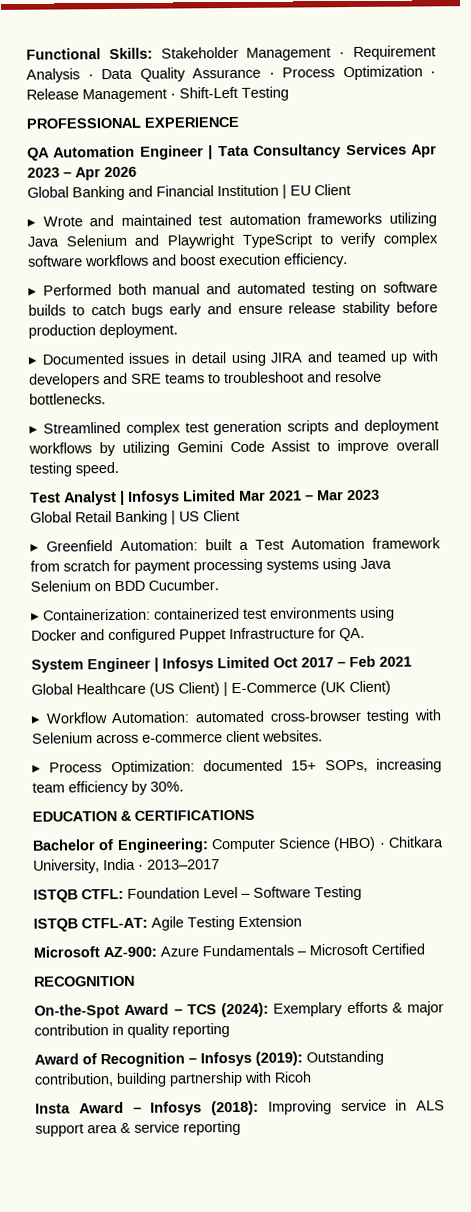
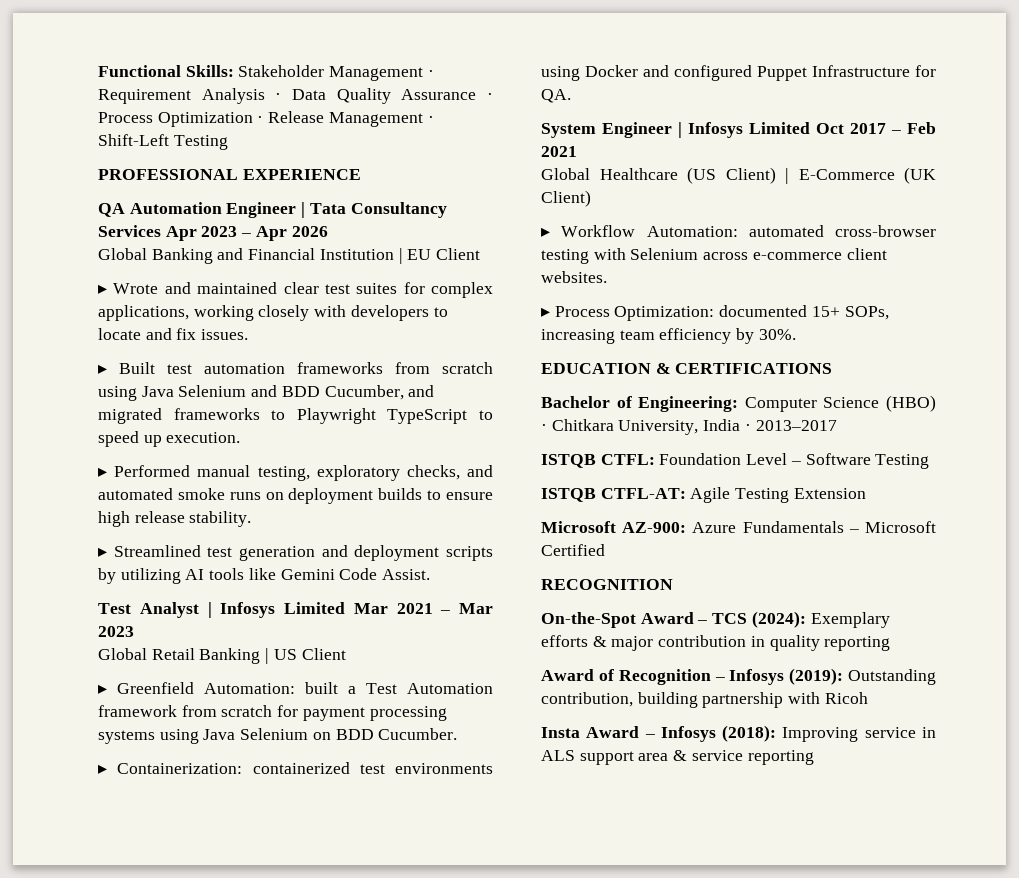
- ▸ Wrote and maintained test automation frameworks utilizing Java Selenium and Playwright TypeScript to verify complex software workflows and boost execution efficiency.
- ▸ Performed both manual and automated testing on software builds to catch bugs early and ensure release stability before production deployment.
- ▸ Documented issues in detail using JIRA and teamed up with developers and SRE teams to troubleshoot and resolve bottlenecks.
+ ▸ Wrote and maintained clear test suites for complex applications, working closely with developers to locate and fix issues.
+ ▸ Built test automation frameworks from scratch using Java Selenium and BDD Cucumber, and migrated frameworks to Playwright TypeScript to speed up execution.
+ ▸ Performed manual testing, exploratory checks, and automated smoke runs on deployment builds to ensure high release stability.
- ▸ Streamlined complex test generation scripts and deployment workflows by utilizing Gemini Code Assist to improve overall testing speed.
+ ▸ Streamlined test generation and deployment scripts by utilizing AI tools like Gemini Code Assist.

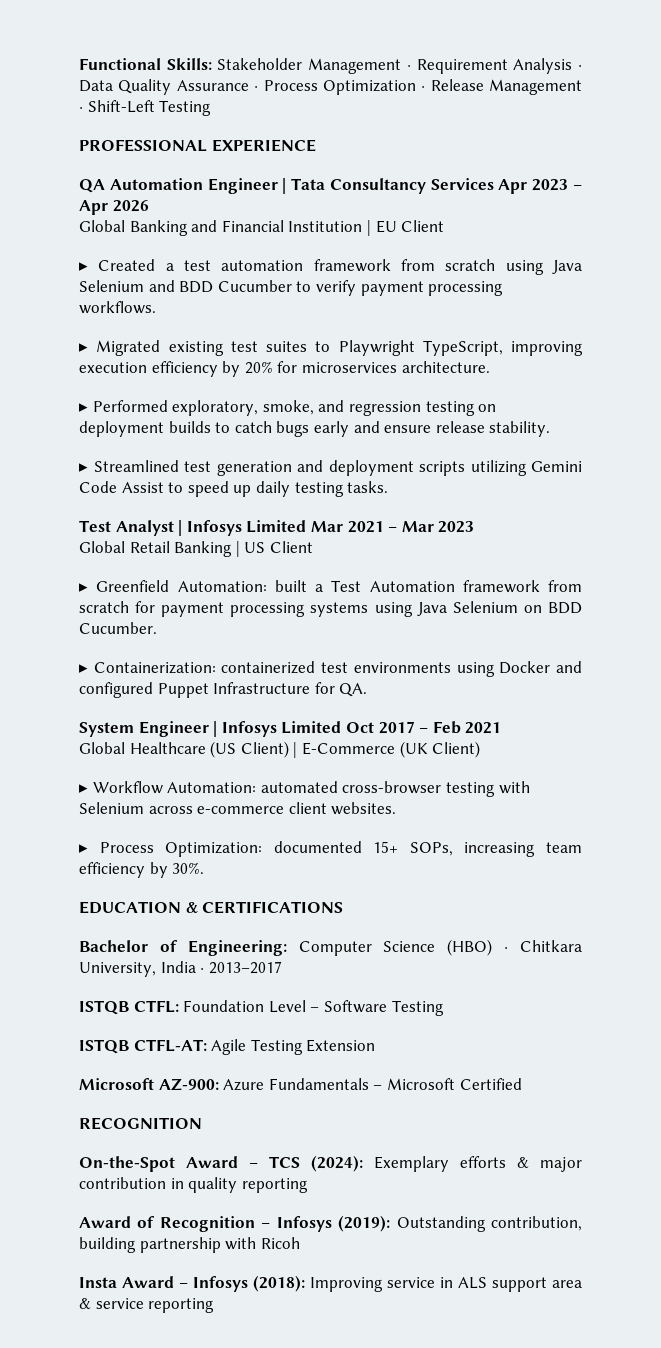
- ▸ Wrote and maintained clear test suites for complex applications, working closely with developers to locate and fix issues.
- ▸ Built test automation frameworks from scratch using Java Selenium and BDD Cucumber, and migrated frameworks to Playwright TypeScript to speed up execution.
- ▸ Performed manual testing, exploratory checks, and automated smoke runs on deployment builds to ensure high release stability.
+ ▸ Created a test automation framework from scratch using Java Selenium and BDD Cucumber to verify payment processing workflows.
+ ▸ Migrated existing test suites to Playwright TypeScript, improving execution efficiency by 20% for microservices architecture.
+ ▸ Performed exploratory, smoke, and regression testing on deployment builds to catch bugs early and ensure release stability.
- ▸ Streamlined test generation and deployment scripts by utilizing AI tools like Gemini Code Assist.
+ ▸ Streamlined test generation and deployment scripts utilizing Gemini Code Assist to speed up daily testing tasks.

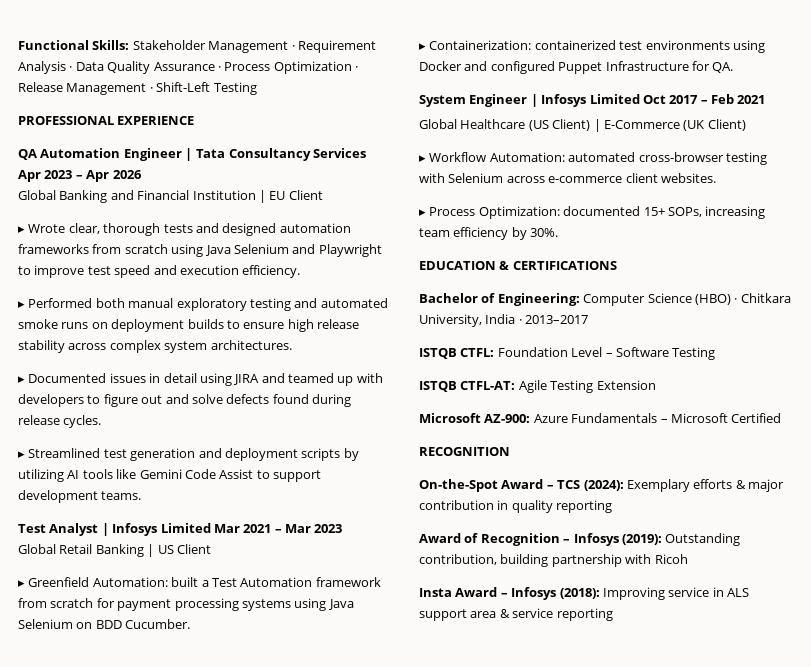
- ▸ Created a test automation framework from scratch using Java Selenium and BDD Cucumber to verify payment processing workflows.
- ▸ Migrated existing test suites to Playwright TypeScript, improving execution efficiency by 20% for microservices architecture.
- ▸ Performed exploratory, smoke, and regression testing on deployment builds to catch bugs early and ensure release stability.
+ ▸ Wrote clear, thorough tests and designed automation frameworks from scratch using Java Selenium and Playwright to improve test speed and execution efficiency.
+ ▸ Performed both manual exploratory testing and automated smoke runs on deployment builds to ensure high release stability across complex system architectures.
+ ▸ Documented issues in detail using JIRA and teamed up with developers to figure out and solve defects found during release cycles.
- ▸ Streamlined test generation and deployment scripts utilizing Gemini Code Assist to speed up daily testing tasks.
+ ▸ Streamlined test generation and deployment scripts by utilizing AI tools like Gemini Code Assist to support development teams.

